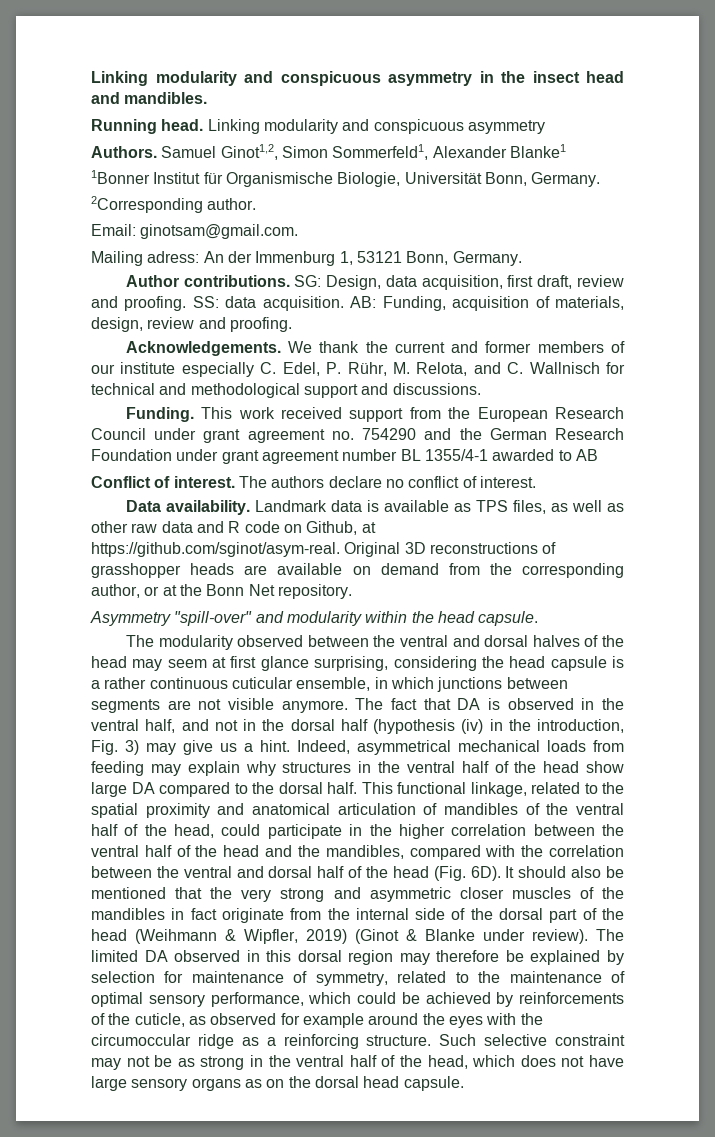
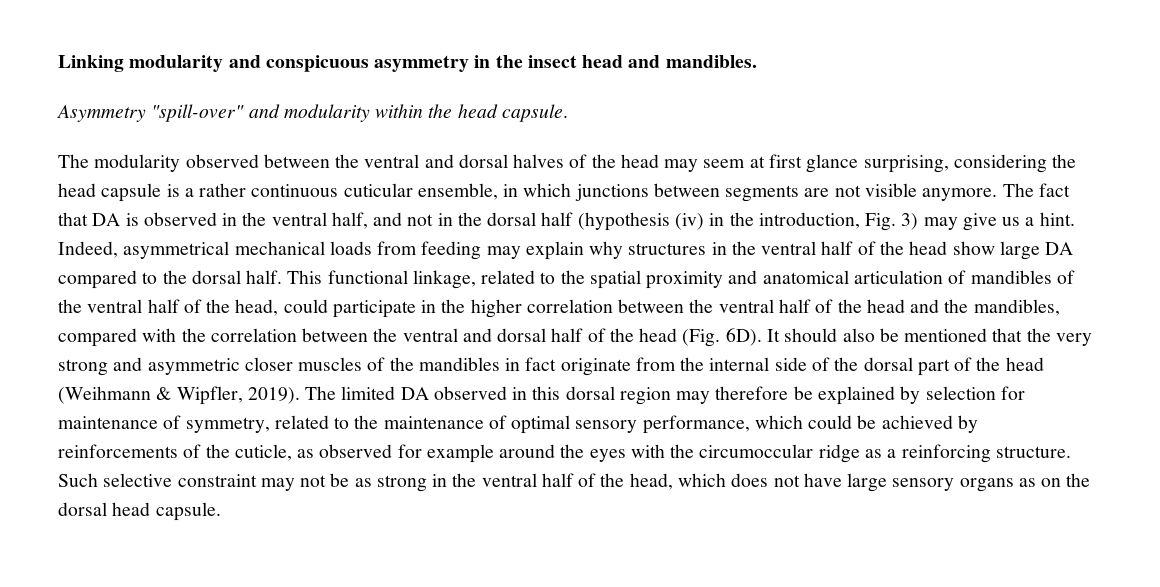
- Running head. Linking modularity and conspicuous asymmetry
- Authors. Samuel Ginot1,2, Simon Sommerfeld1, Alexander Blanke1
- 1Bonner Institut für Organismische Biologie, Universität Bonn, Germany.
- 2Corresponding author.
- Email: ginotsam@gmail.com.
- Mailing adress: An der Immenburg 1, 53121 Bonn, Germany.
- Author contributions. SG: Design, data acquisition, first draft, review and proofing. SS: data acquisition. AB: Funding, acquisition of materials, design, review and proofing.
- Acknowledgements. We thank the current and former members of our institute especially C. Edel, P. Rühr, M. Relota, and C. Wallnisch for technical and methodological support and discussions.
- Funding. This work received support from the European Research Council under grant agreement no. 754290 and the German Research Foundation under grant agreement number BL 1355/4-1 awarded to AB
- Conflict of interest. The authors declare no conflict of interest.
- Data availability. Landmark data is available as TPS files, as well as other raw data and R code on Github, at https://github.com/sginot/asym-real. Original 3D reconstructions of grasshopper heads are available on demand from the corresponding author, or at the Bonn Net repository.
- It should also be mentioned that the very strong and asymmetric closer muscles of the mandibles in fact originate from the internal side of the dorsal part of the head (Weihmann & Wipfler, 2019) (Ginot & Blanke under review).
+ It should also be mentioned that the very strong and asymmetric closer muscles of the mandibles in fact originate from the internal side of the dorsal part of the head (Weihmann & Wipfler, 2019).

